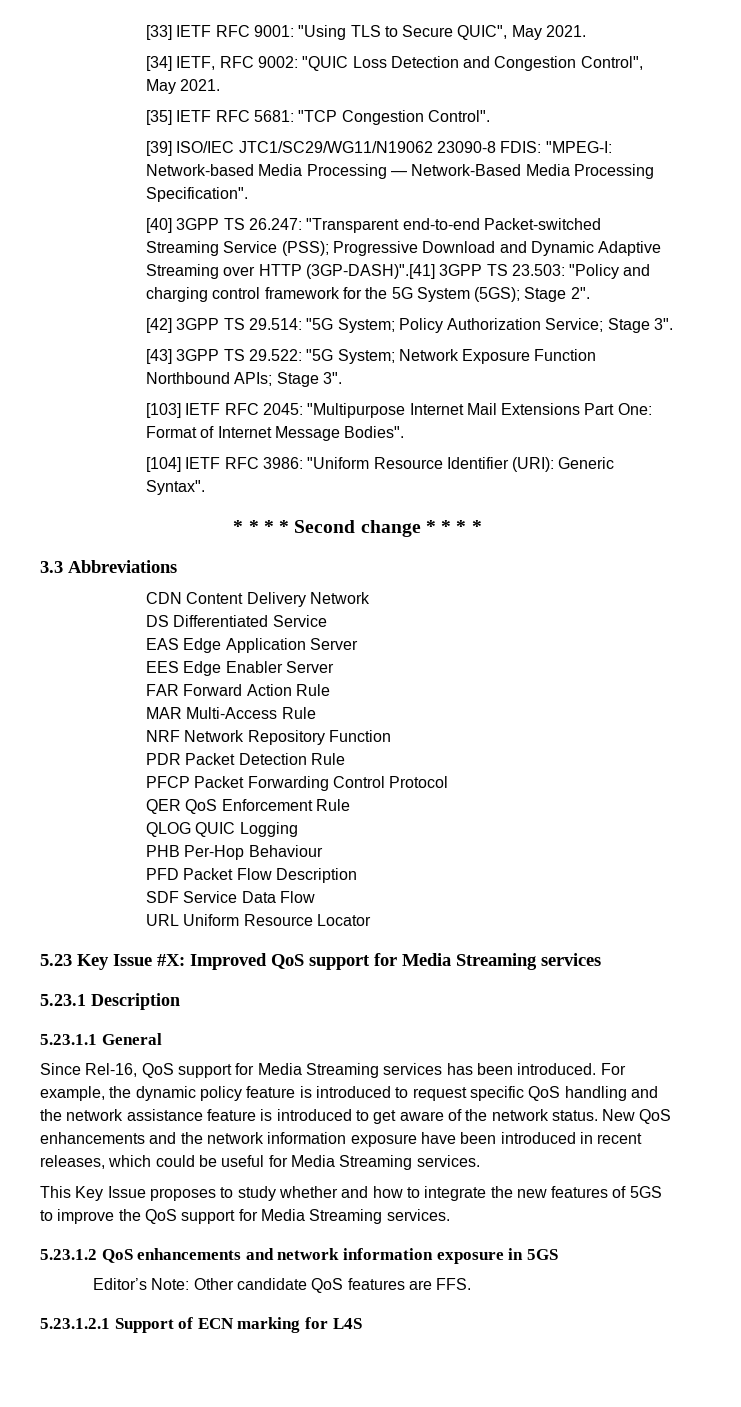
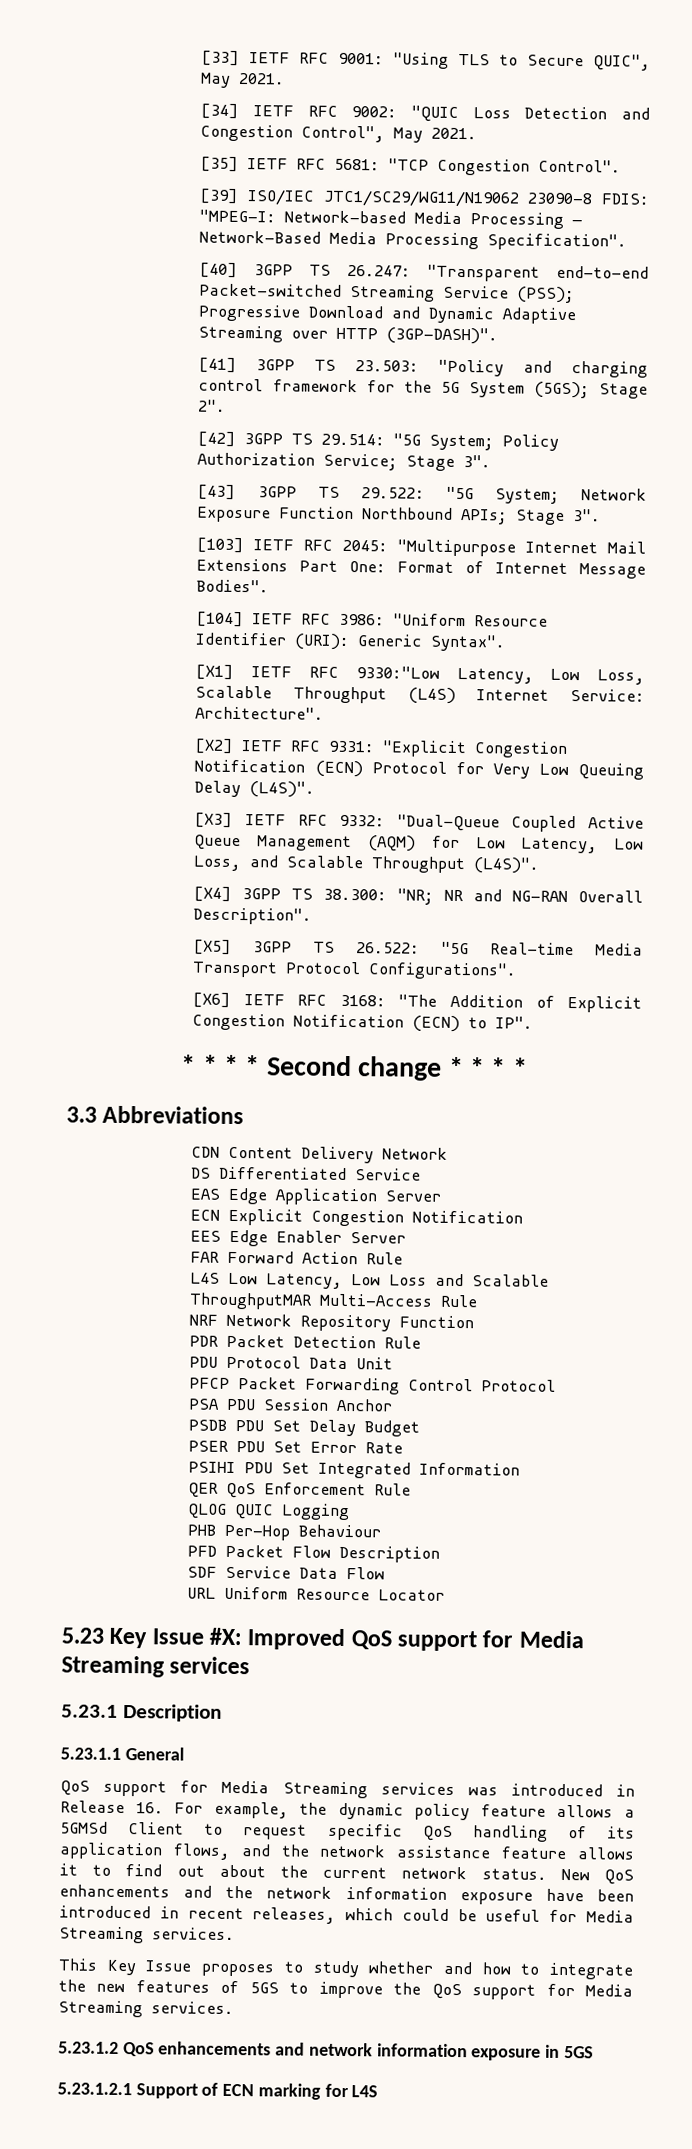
- [34] IETF, RFC 9002: "QUIC Loss Detection and Congestion Control", May 2021.
+ [34] IETF RFC 9002: "QUIC Loss Detection and Congestion Control", May 2021.
- [40] 3GPP TS 26.247: "Transparent end-to-end Packet-switched Streaming Service (PSS); Progressive Download and Dynamic Adaptive Streaming over HTTP (3GP-DASH)".[41] 3GPP TS 23.503: "Policy and charging control framework for the 5G System (5GS); Stage 2".
+ [40] 3GPP TS 26.247: "Transparent end-to-end Packet-switched Streaming Service (PSS); Progressive Download and Dynamic Adaptive Streaming over HTTP (3GP-DASH)".
+ [41] 3GPP TS 23.503: "Policy and charging control framework for the 5G System (5GS); Stage 2".
+ [X1] IETF RFC 9330:"Low Latency, Low Loss, Scalable Throughput (L4S) Internet Service: Architecture".
+ [X2] IETF RFC 9331: "Explicit Congestion Notification (ECN) Protocol for Very Low Queuing Delay (L4S)".
+ [X3] IETF RFC 9332: "Dual-Queue Coupled Active Queue Management (AQM) for Low Latency, Low Loss, and Scalable Throughput (L4S)".
+ [X4] 3GPP TS 38.300: "NR; NR and NG-RAN Overall Description".
+ [X5] 3GPP TS 26.522: "5G Real-time Media Transport Protocol Configurations".
+ [X6] IETF RFC 3168: "The Addition of Explicit Congestion Notification (ECN) to IP".
+ ECN Explicit Congestion Notification
- MAR Multi-Access Rule
+ L4S Low Latency, Low Loss and Scalable ThroughputMAR Multi-Access Rule
+ PDU Protocol Data Unit
+ PSA PDU Session Anchor
+ PSDB PDU Set Delay Budget
+ PSER PDU Set Error Rate
+ PSIHI PDU Set Integrated Information
- Since Rel-16, QoS support for Media Streaming services has been introduced. For example, the dynamic policy feature is introduced to request specific QoS handling and the network assistance feature is introduced to get aware of the network status.
+ QoS support for Media Streaming services was introduced in Release 16. For example, the dynamic policy feature allows a 5GMSd Client to request specific QoS handling of its application flows, and the network assistance feature allows it to find out about the current network status.
- Editor’s Note: Other candidate QoS features are FFS.

